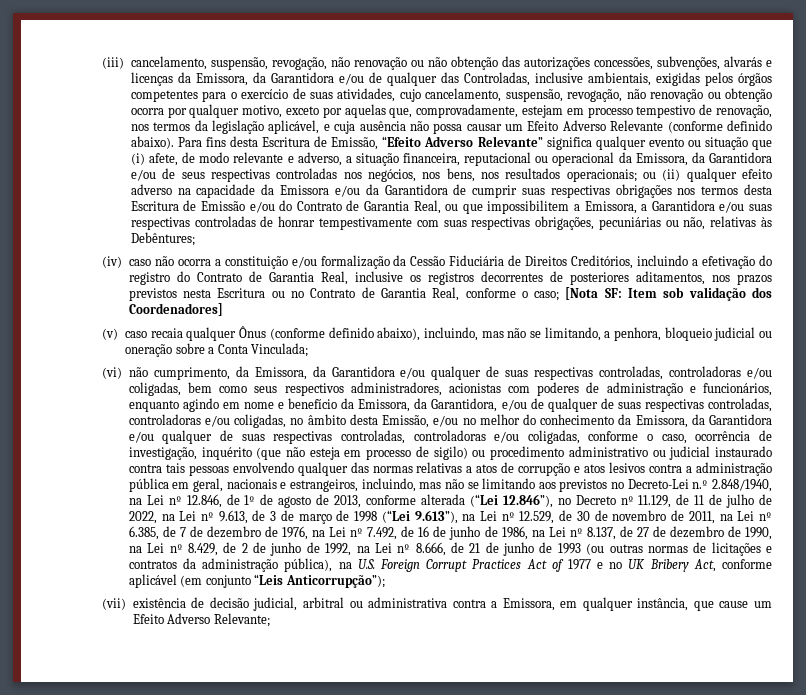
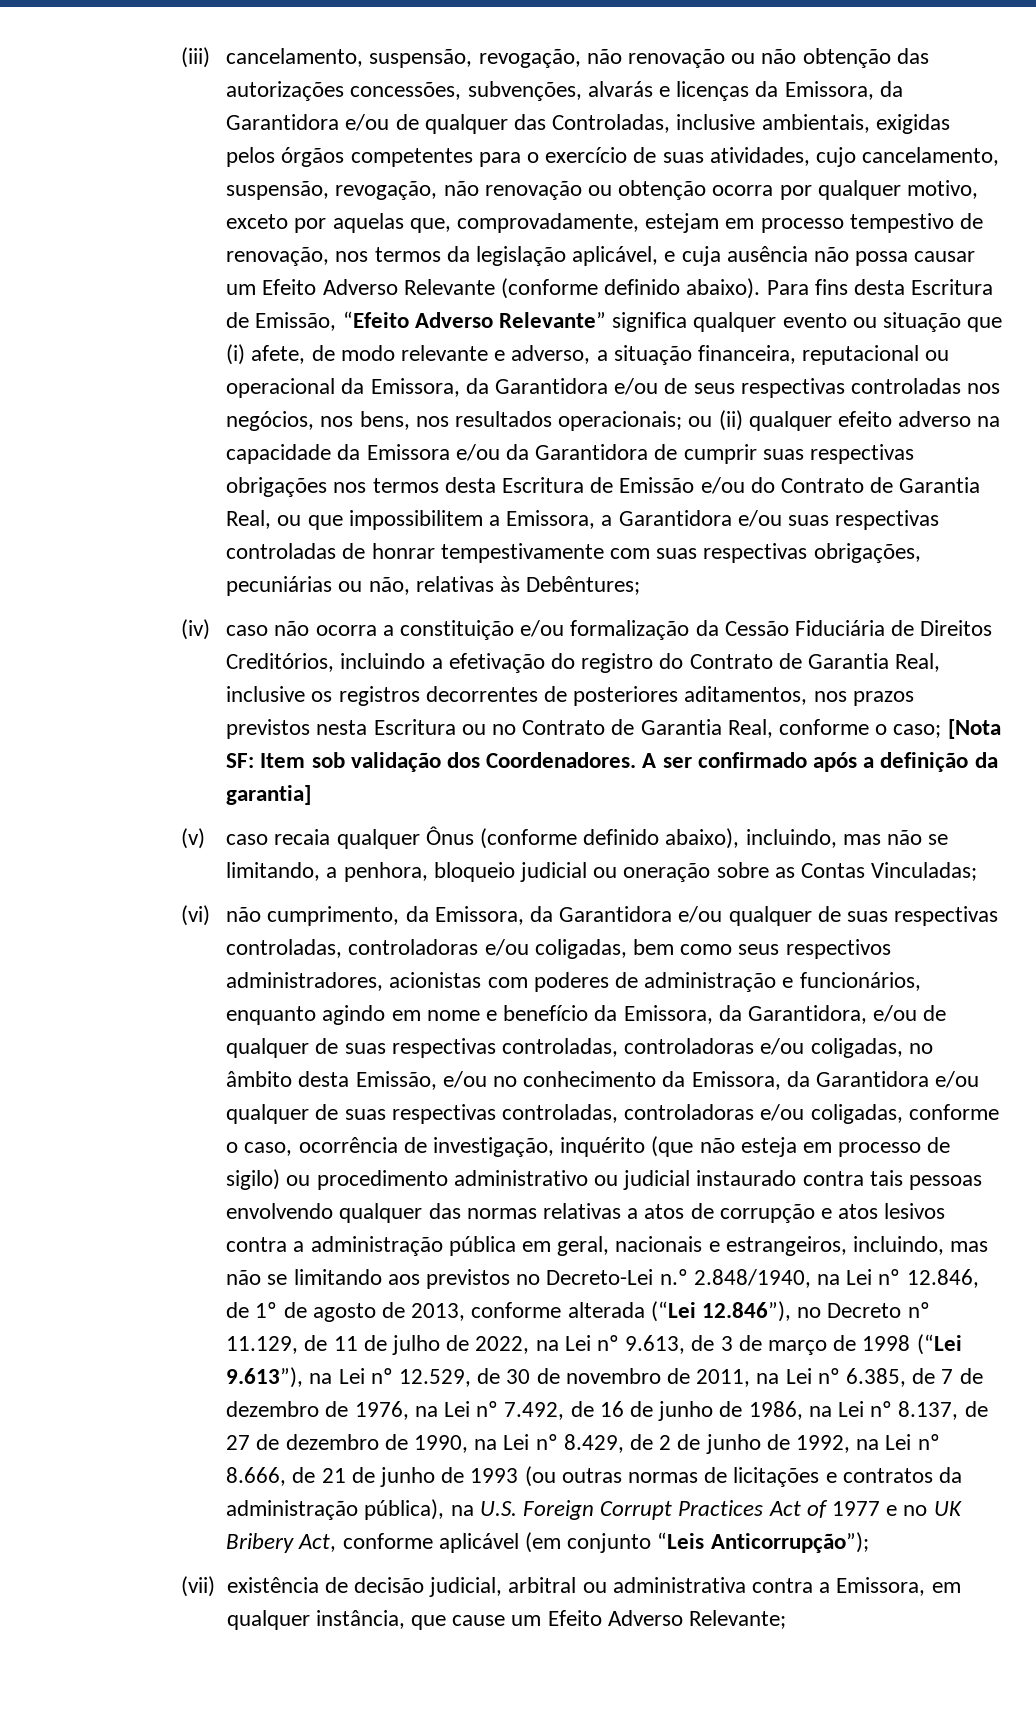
- (iv) caso não ocorra a constituição e/ou formalização da Cessão Fiduciária de Direitos Creditórios, incluindo a efetivação do registro do Contrato de Garantia Real, inclusive os registros decorrentes de posteriores aditamentos, nos prazos previstos nesta Escritura ou no Contrato de Garantia Real, conforme o caso; [Nota SF: Item sob validação dos Coordenadores]
+ (iv) caso não ocorra a constituição e/ou formalização da Cessão Fiduciária de Direitos Creditórios, incluindo a efetivação do registro do Contrato de Garantia Real, inclusive os registros decorrentes de posteriores aditamentos, nos prazos previstos nesta Escritura ou no Contrato de Garantia Real, conforme o caso; [Nota SF: Item sob validação dos Coordenadores. A ser confirmado após a definição da garantia]
- (v) caso recaia qualquer Ônus (conforme definido abaixo), incluindo, mas não se limitando, a penhora, bloqueio judicial ou oneração sobre a Conta Vinculada;
+ (v) caso recaia qualquer Ônus (conforme definido abaixo), incluindo, mas não se limitando, a penhora, bloqueio judicial ou oneração sobre as Contas Vinculadas;
- (vi) não cumprimento, da Emissora, da Garantidora e/ou qualquer de suas respectivas controladas, controladoras e/ou coligadas, bem como seus respectivos administradores, acionistas com poderes de administração e funcionários, enquanto agindo em nome e benefício da Emissora, da Garantidora, e/ou de qualquer de suas respectivas controladas, controladoras e/ou coligadas, no âmbito desta Emissão, e/ou no melhor do conhecimento da Emissora, da Garantidora e/ou qualquer de suas respectivas controladas, controladoras e/ou coligadas, conforme o caso, ocorrência de investigação, inquérito (que não esteja em processo de sigilo) ou procedimento administrativo ou judicial instaurado contra tais pessoas envolvendo qualquer das normas relativas a atos de corrupção e atos lesivos contra a administração pública em geral, nacionais e estrangeiros, incluindo, mas não se limitando aos previstos no Decreto-Lei n.º 2.848/1940, na Lei nº 12.846, de 1º de agosto de 2013, conforme alterada (“Lei 12.846”), no Decreto nº 11.129, de 11 de julho de 2022, na Lei nº 9.613, de 3 de março de 1998 (“Lei 9.613”), na Lei nº 12.529, de 30 de novembro de 2011, na Lei nº 6.385, de 7 de dezembro de 1976, na Lei nº 7.492, de 16 de junho de 1986, na Lei nº 8.137, de 27 de dezembro de 1990, na Lei nº 8.429, de 2 de junho de 1992, na Lei nº 8.666, de 21 de junho de 1993 (ou outras normas de licitações e contratos da administração pública), na U.S. Foreign Corrupt Practices Act of 1977 e no UK Bribery Act, conforme aplicável (em conjunto “Leis Anticorrupção”);
+ (vi) não cumprimento, da Emissora, da Garantidora e/ou qualquer de suas respectivas controladas, controladoras e/ou coligadas, bem como seus respectivos administradores, acionistas com poderes de administração e funcionários, enquanto agindo em nome e benefício da Emissora, da Garantidora, e/ou de qualquer de suas respectivas controladas, controladoras e/ou coligadas, no âmbito desta Emissão, e/ou no conhecimento da Emissora, da Garantidora e/ou qualquer de suas respectivas controladas, controladoras e/ou coligadas, conforme o caso, ocorrência de investigação, inquérito (que não esteja em processo de sigilo) ou procedimento administrativo ou judicial instaurado contra tais pessoas envolvendo qualquer das normas relativas a atos de corrupção e atos lesivos contra a administração pública em geral, nacionais e estrangeiros, incluindo, mas não se limitando aos previstos no Decreto-Lei n.º 2.848/1940, na Lei nº 12.846, de 1º de agosto de 2013, conforme alterada (“Lei 12.846”), no Decreto nº 11.129, de 11 de julho de 2022, na Lei nº 9.613, de 3 de março de 1998 (“Lei 9.613”), na Lei nº 12.529, de 30 de novembro de 2011, na Lei nº 6.385, de 7 de dezembro de 1976, na Lei nº 7.492, de 16 de junho de 1986, na Lei nº 8.137, de 27 de dezembro de 1990, na Lei nº 8.429, de 2 de junho de 1992, na Lei nº 8.666, de 21 de junho de 1993 (ou outras normas de licitações e contratos da administração pública), na U.S. Foreign Corrupt Practices Act of 1977 e no UK Bribery Act, conforme aplicável (em conjunto “Leis Anticorrupção”);

